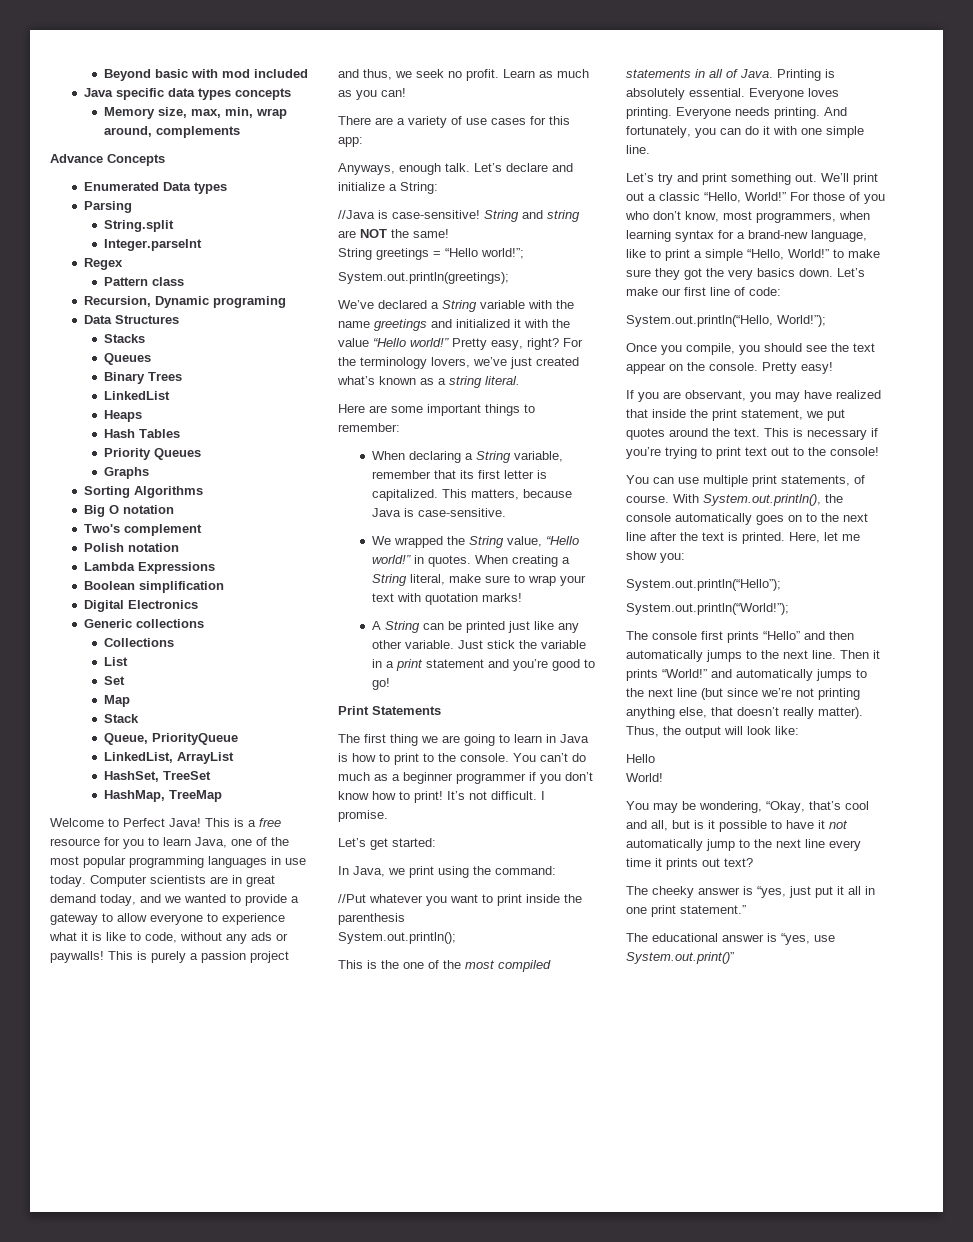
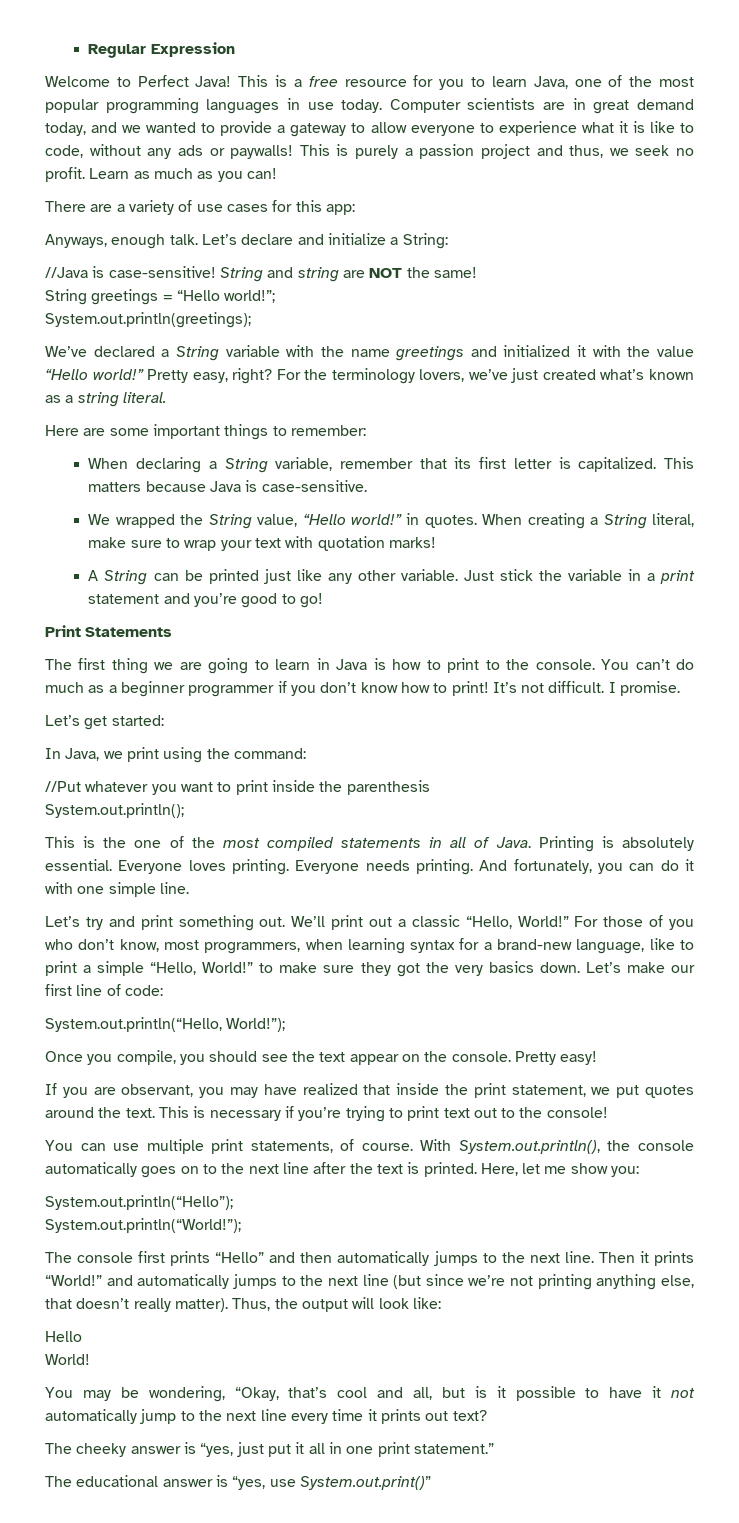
- Beyond basic with mod included
- Java specific data types concepts
- Memory size, max, min, wrap around, complements
- Advance Concepts
- Enumerated Data types
- Parsing
- String.split
- Integer.parseInt
- Regex
- Pattern class
- Recursion, Dynamic programing
- Data Structures
- Stacks
- Queues
- Binary Trees
- LinkedList
- Heaps
- Hash Tables
- Priority Queues
- Graphs
- Sorting Algorithms
- Big O notation
- Two's complement
- Polish notation
- Lambda Expressions
- Boolean simplification
- Digital Electronics
- Generic collections
- Collections
- List
- Set
- Map
- Stack
- Queue, PriorityQueue
- LinkedList, ArrayList
- HashSet, TreeSet
- HashMap, TreeMap
+ Regular Expression
- This matters, because Java is case-sensitive.
+ This matters because Java is case-sensitive.

